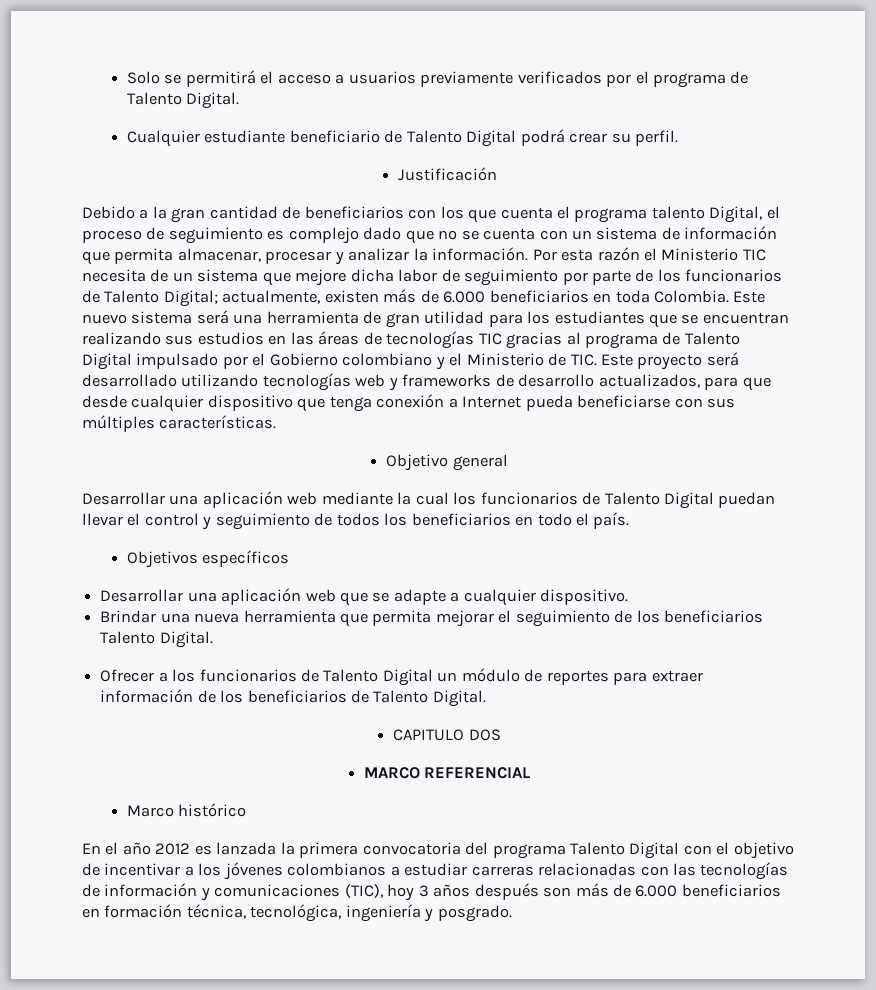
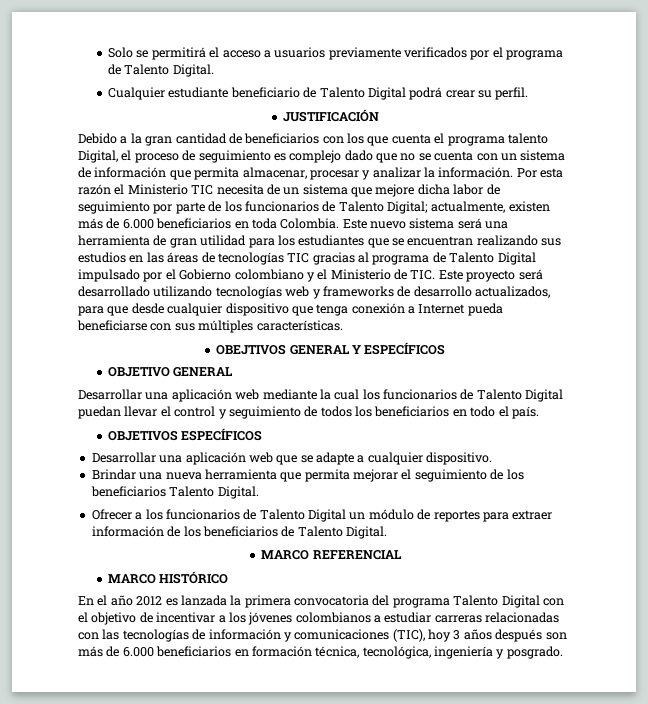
- Justificación
+ JUSTIFICACIÓN
- Objetivo general
+ OBEJTIVOS GENERAL Y ESPECÍFICOS
+ OBJETIVO GENERAL
- Objetivos específicos
+ OBJETIVOS ESPECÍFICOS
- CAPITULO DOS
- Marco histórico
+ MARCO HISTÓRICO

